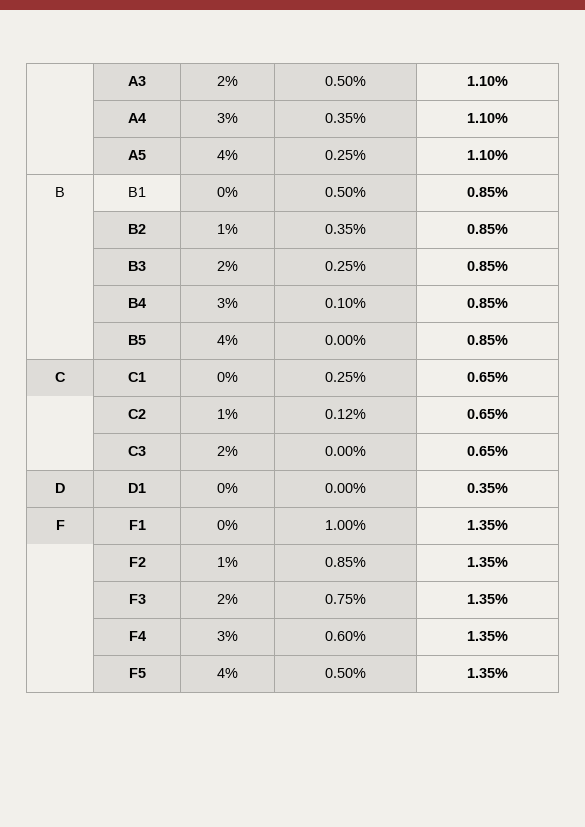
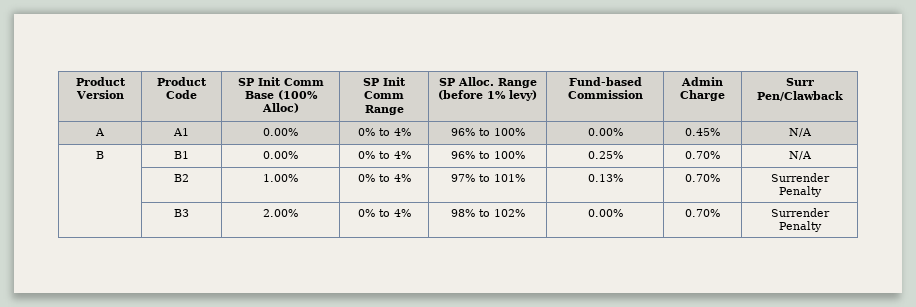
- | A3 | 2% | 0.50% | 1.10%
- | A4 | 3% | 0.35% | 1.10%
- | A5 | 4% | 0.25% | 1.10%
+ Product Version | Product Code | SP Init Comm Base (100% Alloc) | SP Init Comm Range | SP Alloc. Range (before 1% levy) | Fund-based Commission | Admin Charge | Surr Pen/Clawback
+ A | A1 | 0.00% | 0% to 4% | 96% to 100% | 0.00% | 0.45% | N/A
- B | B1 | 0% | 0.50% | 0.85%
- | B2 | 1% | 0.35% | 0.85%
- | B3 | 2% | 0.25% | 0.85%
- | B4 | 3% | 0.10% | 0.85%
- | B5 | 4% | 0.00% | 0.85%
- C | C1 | 0% | 0.25% | 0.65%
- | C2 | 1% | 0.12% | 0.65%
- | C3 | 2% | 0.00% | 0.65%
- D | D1 | 0% | 0.00% | 0.35%
- F | F1 | 0% | 1.00% | 1.35%
- | F2 | 1% | 0.85% | 1.35%
- | F3 | 2% | 0.75% | 1.35%
- | F4 | 3% | 0.60% | 1.35%
- | F5 | 4% | 0.50% | 1.35%
+ B | B1 | 0.00% | 0% to 4% | 96% to 100% | 0.25% | 0.70% | N/A
+ | B2 | 1.00% | 0% to 4% | 97% to 101% | 0.13% | 0.70% | Surrender Penalty
+ | B3 | 2.00% | 0% to 4% | 98% to 102% | 0.00% | 0.70% | Surrender Penalty

